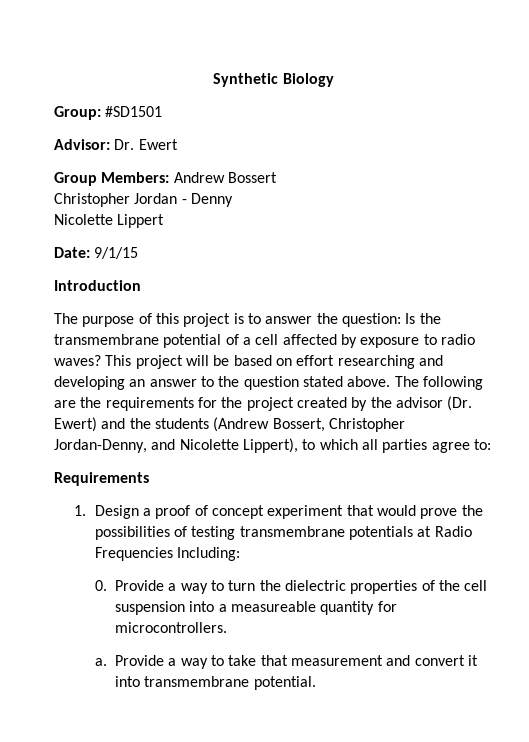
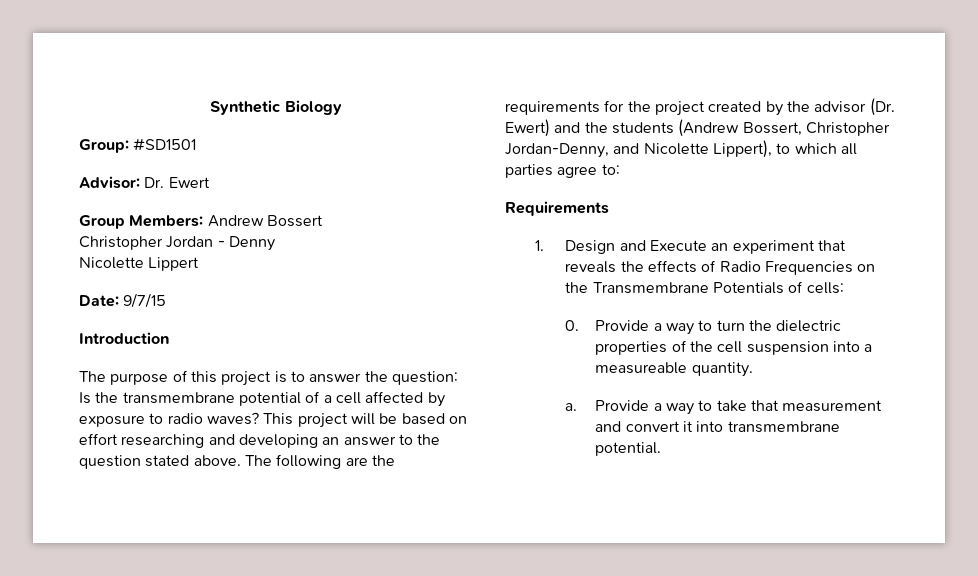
- Date: 9/1/15
+ Date: 9/7/15
- 1. Design a proof of concept experiment that would prove the possibilities of testing transmembrane potentials at Radio Frequencies Including:
+ 1. Design and Execute an experiment that reveals the effects of Radio Frequencies on the Transmembrane Potentials of cells:
- 0. Provide a way to turn the dielectric properties of the cell suspension into a measureable quantity for microcontrollers.
+ 0. Provide a way to turn the dielectric properties of the cell suspension into a measureable quantity.

